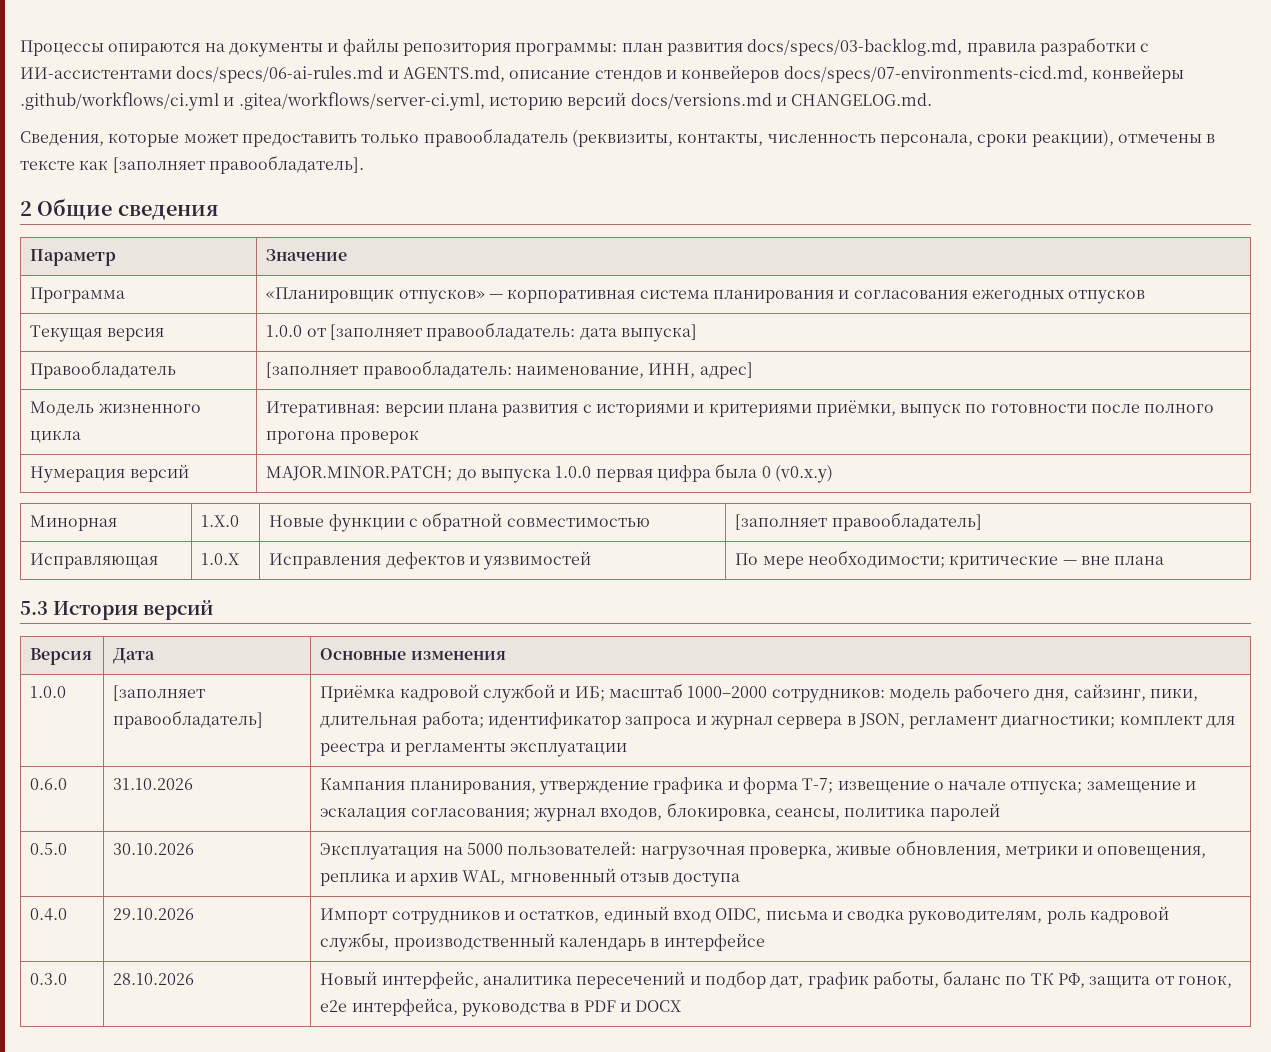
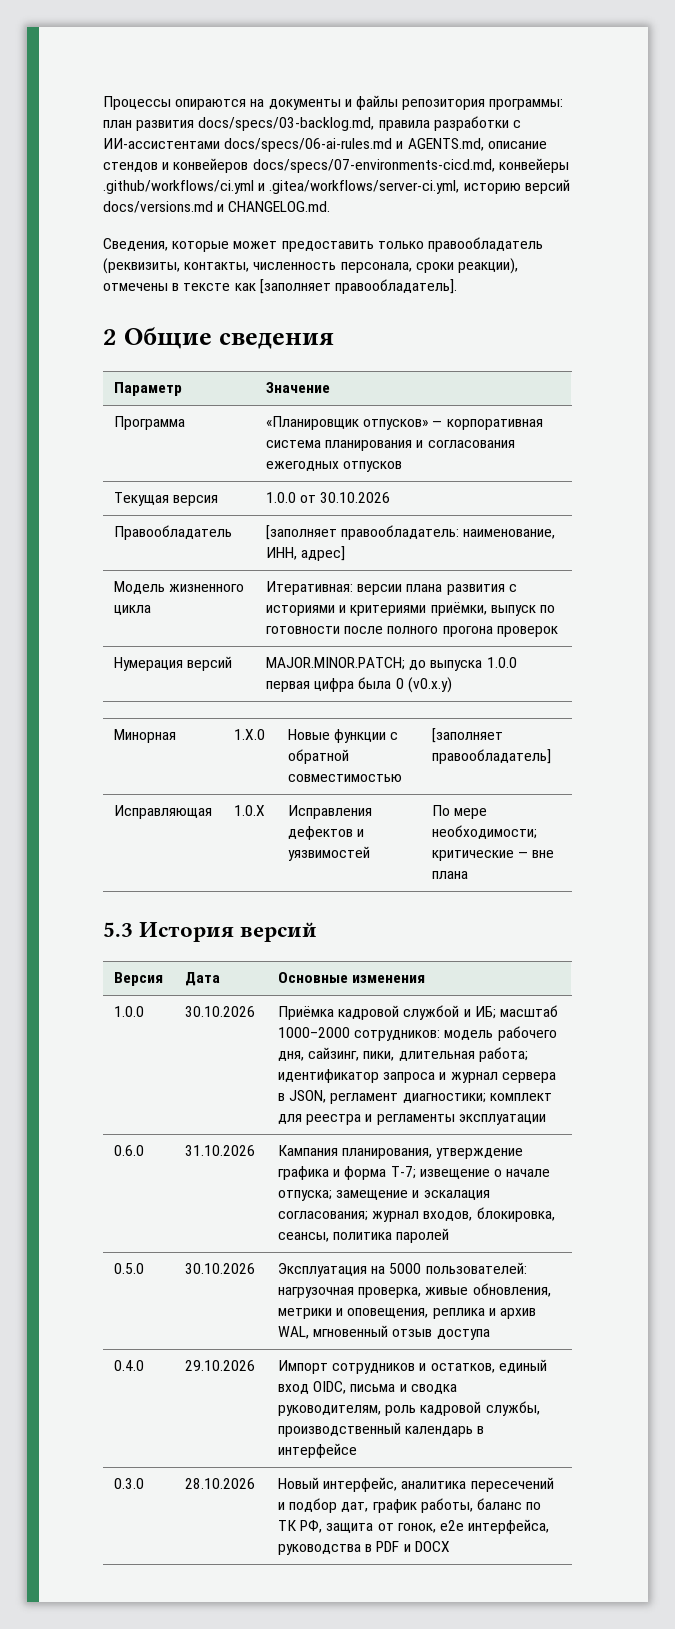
- Текущая версия | 1.0.0 от [заполняет правообладатель: дата выпуска]
+ Текущая версия | 1.0.0 от 30.10.2026
- 1.0.0 | [заполняет правообладатель] | Приёмка кадровой службой и ИБ; масштаб 1000–2000 сотрудников: модель рабочего дня, сайзинг, пики, длительная работа; идентификатор запроса и журнал сервера в JSON, регламент диагностики; комплект для реестра и регламенты эксплуатации
+ 1.0.0 | 30.10.2026 | Приёмка кадровой службой и ИБ; масштаб 1000–2000 сотрудников: модель рабочего дня, сайзинг, пики, длительная работа; идентификатор запроса и журнал сервера в JSON, регламент диагностики; комплект для реестра и регламенты эксплуатации

